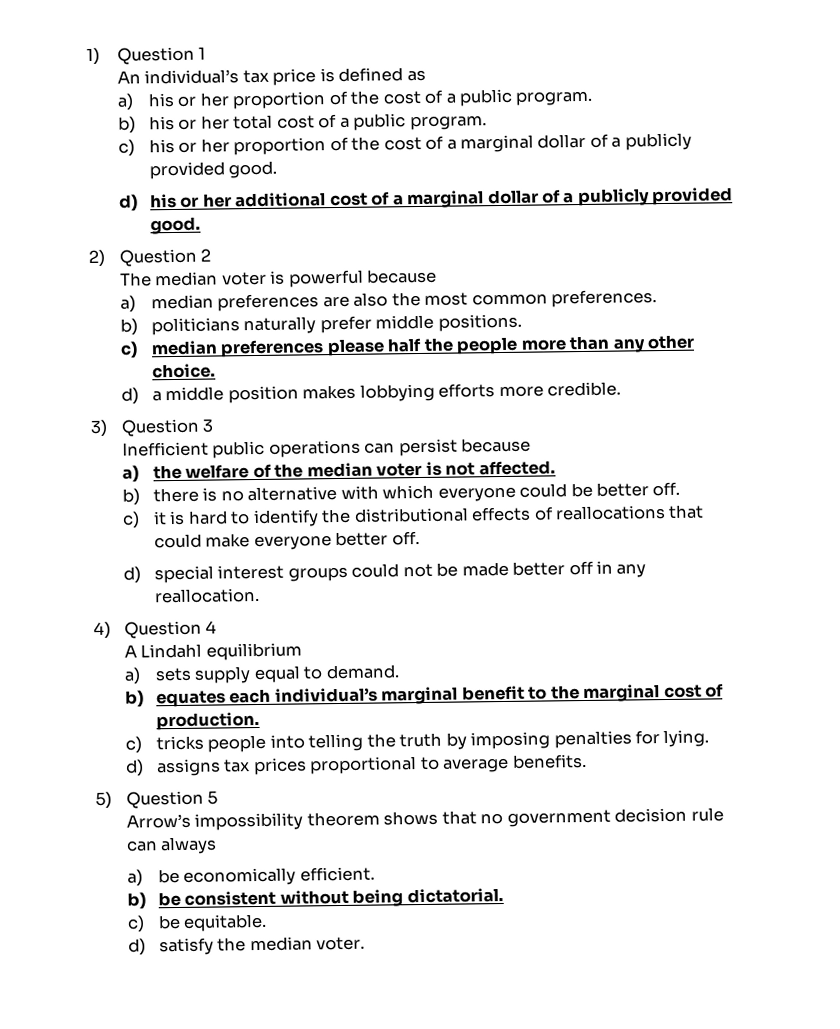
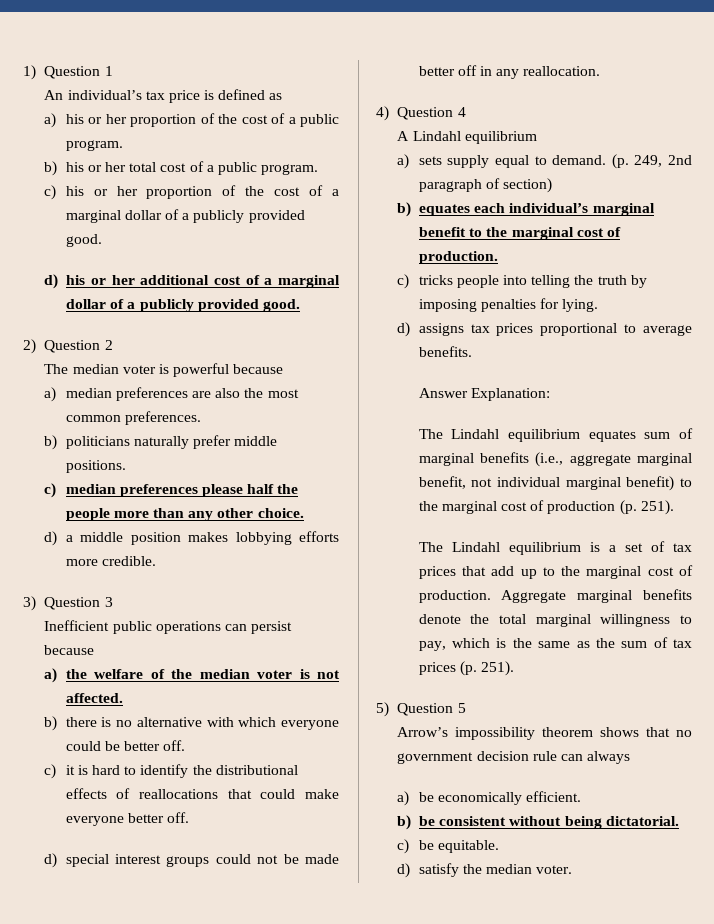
+ (p. 249, 2nd paragraph of section)
+ Answer Explanation:
+ The Lindahl equilibrium equates sum of marginal benefits (i.e., aggregate marginal benefit, not individual marginal benefit) to the marginal cost of production (p. 251).
+ The Lindahl equilibrium is a set of tax prices that add up to the marginal cost of production. Aggregate marginal benefits denote the total marginal willingness to pay, which is the same as the sum of tax prices (p. 251).

